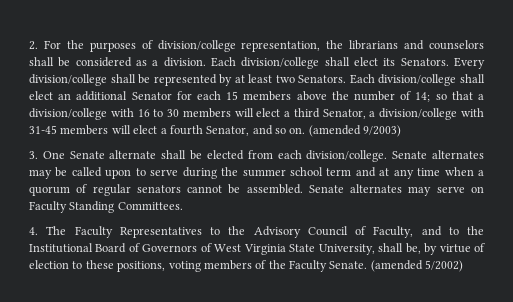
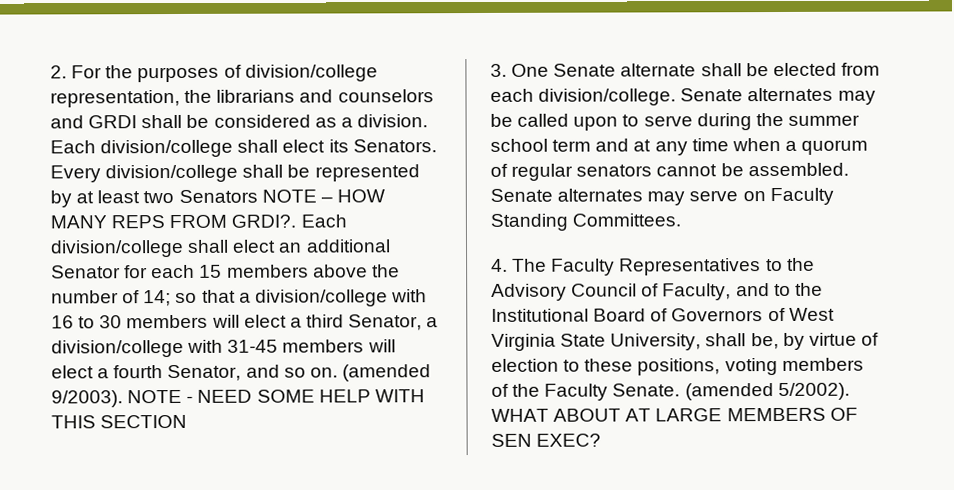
- 2. For the purposes of division/college representation, the librarians and counselors shall be considered as a division.
+ 2. For the purposes of division/college representation, the librarians and counselors and GRDI shall be considered as a division.
- Every division/college shall be represented by at least two Senators.
+ Every division/college shall be represented by at least two Senators NOTE – HOW MANY REPS FROM GRDI?.
- (amended 9/2003)
+ (amended 9/2003). NOTE - NEED SOME HELP WITH THIS SECTION
- (amended 5/2002)
+ (amended 5/2002). WHAT ABOUT AT LARGE MEMBERS OF SEN EXEC?

